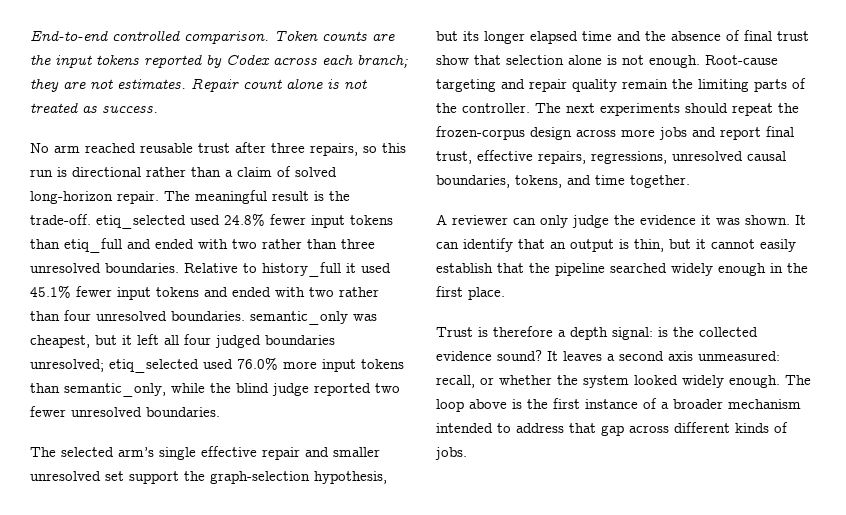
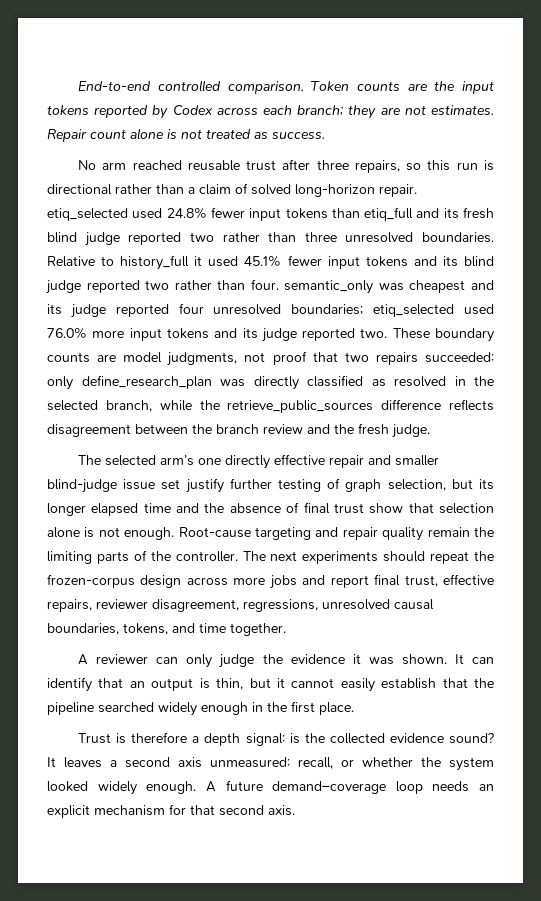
- No arm reached reusable trust after three repairs, so this run is directional rather than a claim of solved long-horizon repair. The meaningful result is the trade-off. etiq_selected used 24.8% fewer input tokens than etiq_full and ended with two rather than three unresolved boundaries.
+ No arm reached reusable trust after three repairs, so this run is directional rather than a claim of solved long-horizon repair. etiq_selected used 24.8% fewer input tokens than etiq_full and its fresh blind judge reported two rather than three unresolved boundaries.
- Relative to history_full it used 45.1% fewer input tokens and ended with two rather than four unresolved boundaries. semantic_only was cheapest, but it left all four judged boundaries unresolved; etiq_selected used 76.0% more input tokens than semantic_only, while the blind judge reported two fewer unresolved boundaries.
+ Relative to history_full it used 45.1% fewer input tokens and its blind judge reported two rather than four. semantic_only was cheapest and its judge reported four unresolved boundaries; etiq_selected used 76.0% more input tokens and its judge reported two. These boundary counts are model judgments, not proof that two repairs succeeded: only define_research_plan was directly classified as resolved in the selected branch, while the retrieve_public_sources difference reflects disagreement between the branch review and the fresh judge.
- The selected arm’s single effective repair and smaller unresolved set support the graph-selection hypothesis, but its longer elapsed time and the absence of final trust show that selection alone is not enough.
+ The selected arm’s one directly effective repair and smaller blind-judge issue set justify further testing of graph selection, but its longer elapsed time and the absence of final trust show that selection alone is not enough.
- The next experiments should repeat the frozen-corpus design across more jobs and report final trust, effective repairs, regressions, unresolved causal boundaries, tokens, and time together.
+ The next experiments should repeat the frozen-corpus design across more jobs and report final trust, effective repairs, reviewer disagreement, regressions, unresolved causal boundaries, tokens, and time together.
- The loop above is the first instance of a broader mechanism intended to address that gap across different kinds of jobs.
+ A future demand–coverage loop needs an explicit mechanism for that second axis.

